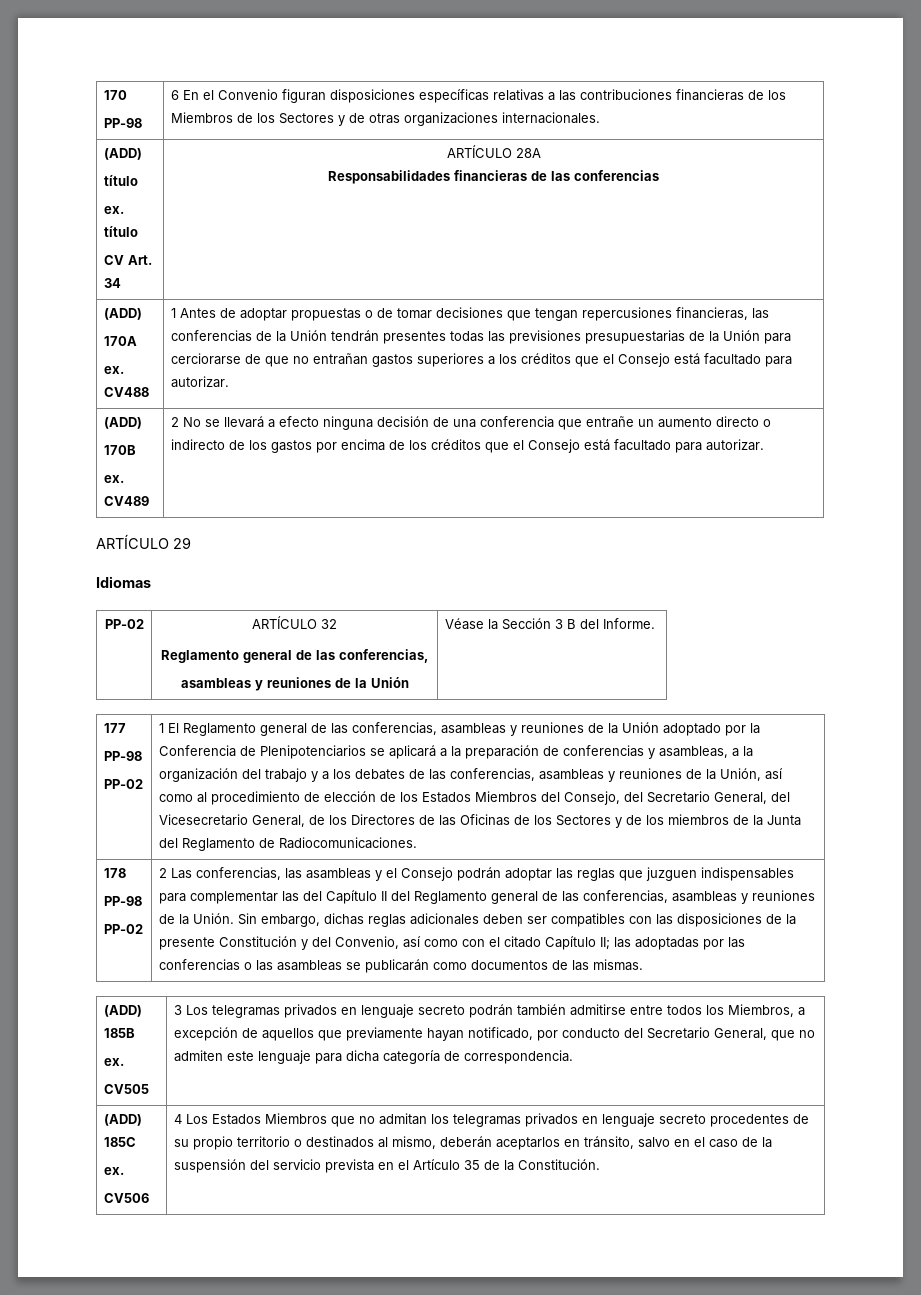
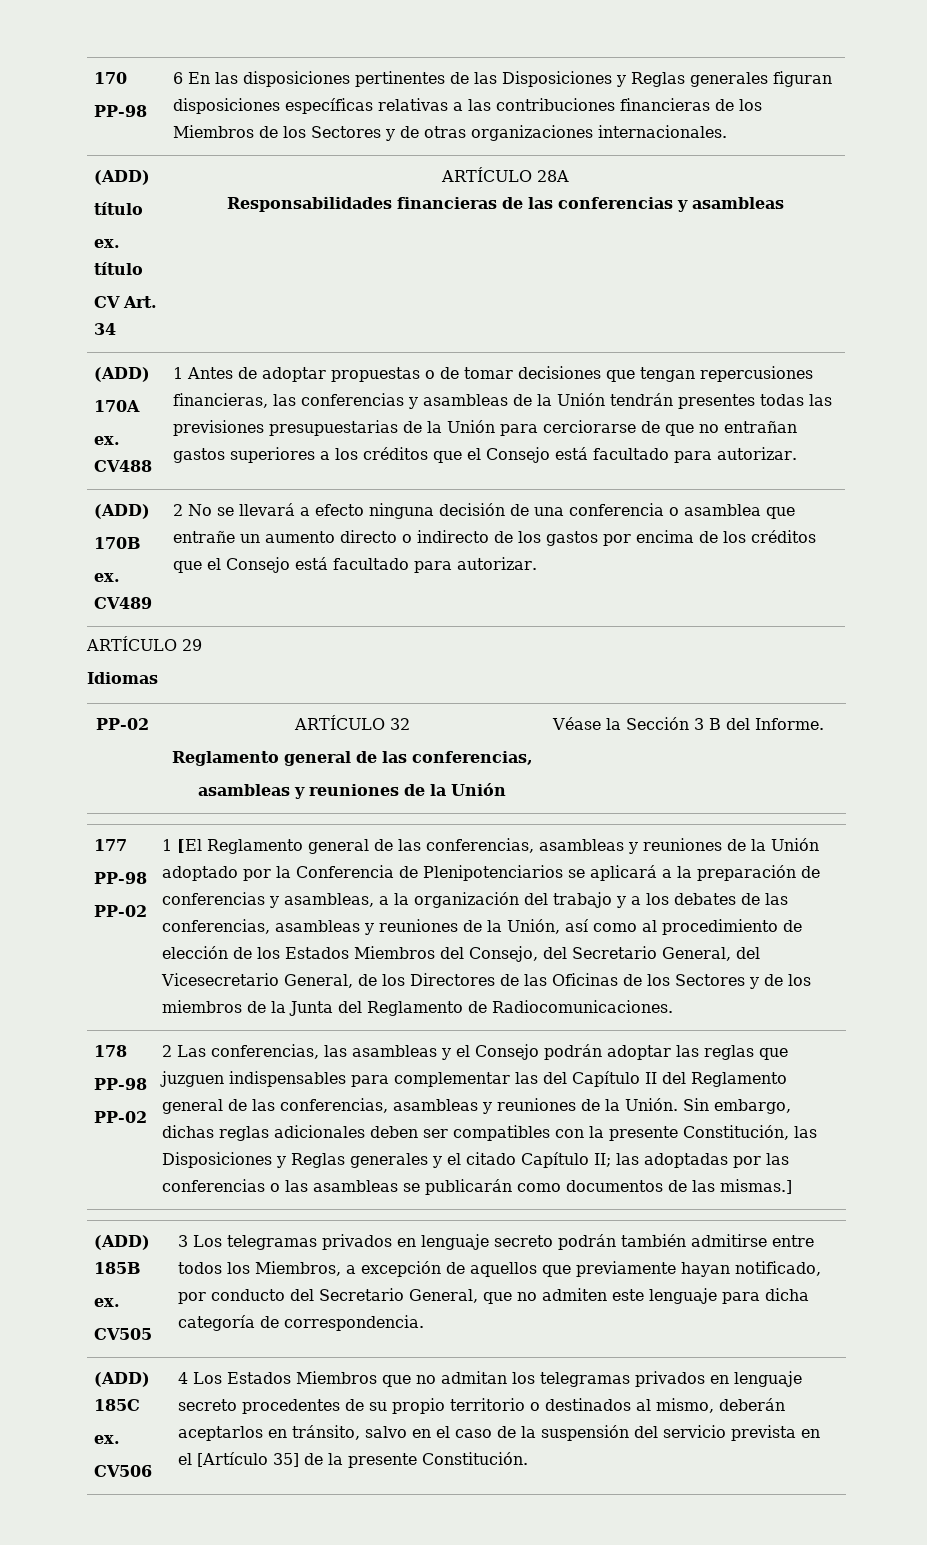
  170
- PP-98 | 6 En el Convenio figuran disposiciones específicas relativas a las contribuciones financieras de los Miembros de los Sectores y de otras organizaciones internacionales.
+ PP-98 | 6 En las disposiciones pertinentes de las Disposiciones y Reglas generales figuran disposiciones específicas relativas a las contribuciones financieras de los Miembros de los Sectores y de otras organizaciones internacionales.
  (ADD)
  título
  ex. título
  CV Art. 34 | ARTÍCULO 28A
- Responsabilidades financieras de las conferencias
+ Responsabilidades financieras de las conferencias y asambleas
- 1 Antes de adoptar propuestas o de tomar decisiones que tengan repercusiones financieras, las conferencias de la Unión tendrán presentes todas las previsiones presupuestarias de la Unión para cerciorarse de que no entrañan gastos superiores a los créditos que el Consejo está facultado para autorizar.
+ 1 Antes de adoptar propuestas o de tomar decisiones que tengan repercusiones financieras, las conferencias y asambleas de la Unión tendrán presentes todas las previsiones presupuestarias de la Unión para cerciorarse de que no entrañan gastos superiores a los créditos que el Consejo está facultado para autorizar.
  (ADD)
  170B
- ex. CV489 | 2 No se llevará a efecto ninguna decisión de una conferencia que entrañe un aumento directo o indirecto de los gastos por encima de los créditos que el Consejo está facultado para autorizar.
+ ex. CV489 | 2 No se llevará a efecto ninguna decisión de una conferencia o asamblea que entrañe un aumento directo o indirecto de los gastos por encima de los créditos que el Consejo está facultado para autorizar.
- 1 El Reglamento general de las conferencias, asambleas y reuniones de la Unión adoptado por la Conferencia de Plenipotenciarios se aplicará a la preparación de conferencias y asambleas, a la organización del trabajo y a los debates de las conferencias, asambleas y reuniones de la Unión, así como al procedimiento de elección de los Estados Miembros del Consejo, del Secretario General, del Vicesecretario General, de los Directores de las Oficinas de los Sectores y de los miembros de la Junta del Reglamento de Radiocomunicaciones.
+ 1 [El Reglamento general de las conferencias, asambleas y reuniones de la Unión adoptado por la Conferencia de Plenipotenciarios se aplicará a la preparación de conferencias y asambleas, a la organización del trabajo y a los debates de las conferencias, asambleas y reuniones de la Unión, así como al procedimiento de elección de los Estados Miembros del Consejo, del Secretario General, del Vicesecretario General, de los Directores de las Oficinas de los Sectores y de los miembros de la Junta del Reglamento de Radiocomunicaciones.
- Sin embargo, dichas reglas adicionales deben ser compatibles con las disposiciones de la presente Constitución y del Convenio, así como con el citado Capítulo II; las adoptadas por las conferencias o las asambleas se publicarán como documentos de las mismas.
+ Sin embargo, dichas reglas adicionales deben ser compatibles con la presente Constitución, las Disposiciones y Reglas generales y el citado Capítulo II; las adoptadas por las conferencias o las asambleas se publicarán como documentos de las mismas.]
- 4 Los Estados Miembros que no admitan los telegramas privados en lenguaje secreto procedentes de su propio territorio o destinados al mismo, deberán aceptarlos en tránsito, salvo en el caso de la suspensión del servicio prevista en el Artículo 35 de la Constitución.
+ 4 Los Estados Miembros que no admitan los telegramas privados en lenguaje secreto procedentes de su propio territorio o destinados al mismo, deberán aceptarlos en tránsito, salvo en el caso de la suspensión del servicio prevista en el [Artículo 35] de la presente Constitución.

